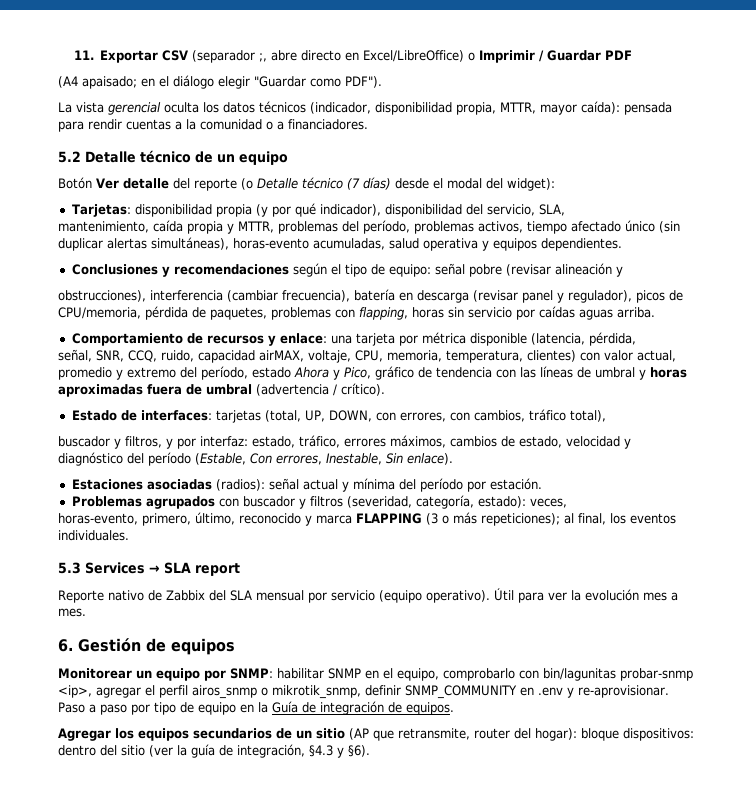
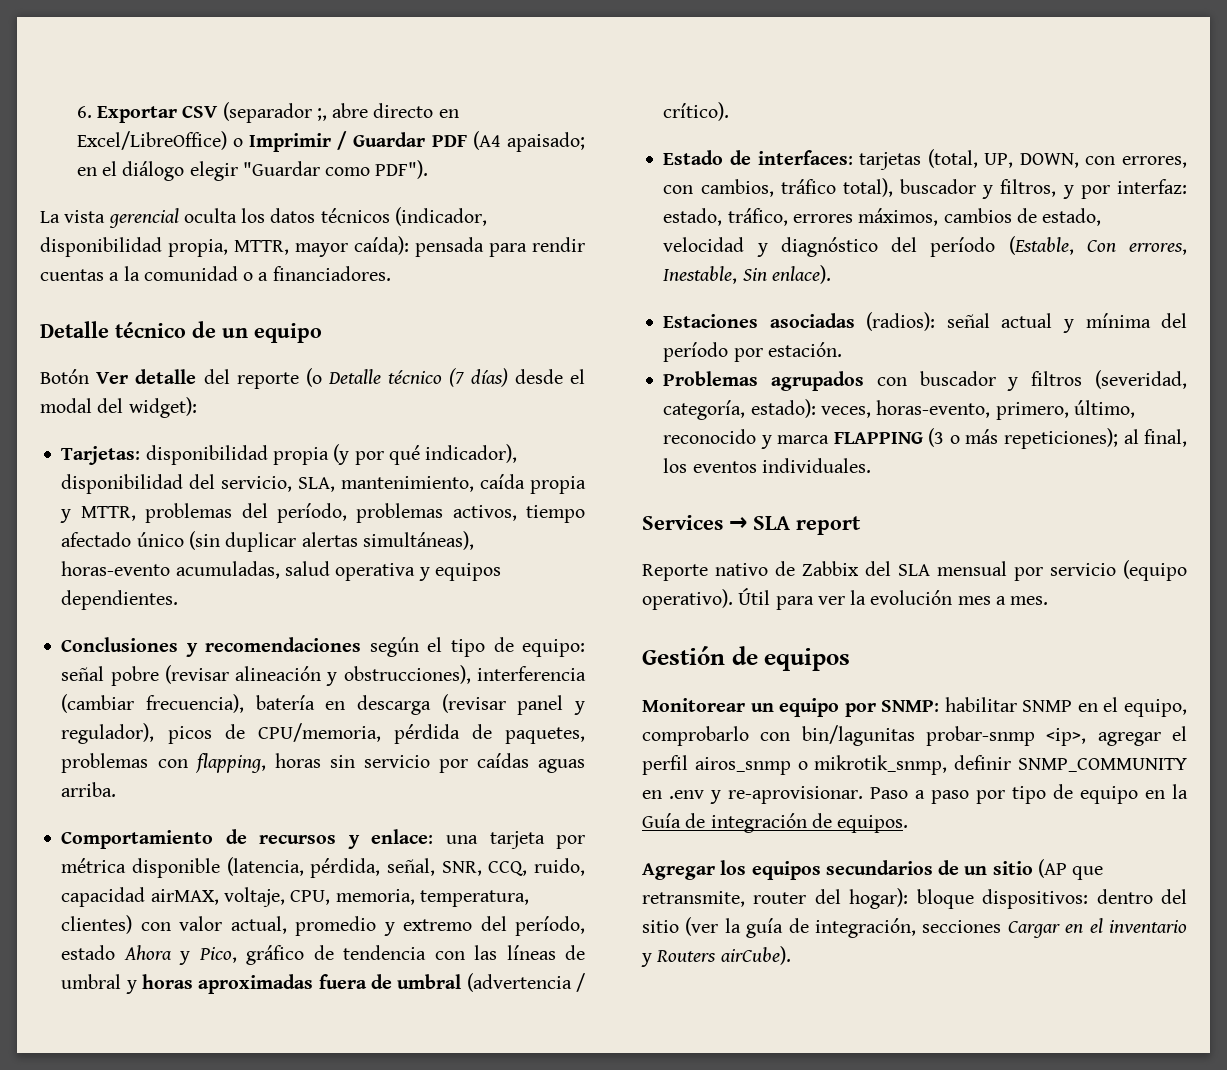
- 11. Exportar CSV (separador ;, abre directo en Excel/LibreOffice) o Imprimir / Guardar PDF
- (A4 apaisado; en el diálogo elegir "Guardar como PDF").
+ 6. Exportar CSV (separador ;, abre directo en Excel/LibreOffice) o Imprimir / Guardar PDF (A4 apaisado; en el diálogo elegir "Guardar como PDF").
- 5.2 Detalle técnico de un equipo
+ Detalle técnico de un equipo
- Tarjetas: disponibilidad propia (y por qué indicador), disponibilidad del servicio, SLA,
- mantenimiento, caída propia y MTTR, problemas del período, problemas activos, tiempo afectado único (sin duplicar alertas simultáneas), horas-evento acumuladas, salud operativa y equipos dependientes.
+ Tarjetas: disponibilidad propia (y por qué indicador), disponibilidad del servicio, SLA, mantenimiento, caída propia y MTTR, problemas del período, problemas activos, tiempo afectado único (sin duplicar alertas simultáneas), horas-evento acumuladas, salud operativa y equipos dependientes.
- Conclusiones y recomendaciones según el tipo de equipo: señal pobre (revisar alineación y
- obstrucciones), interferencia (cambiar frecuencia), batería en descarga (revisar panel y regulador), picos de CPU/memoria, pérdida de paquetes, problemas con flapping, horas sin servicio por caídas aguas arriba.
+ Conclusiones y recomendaciones según el tipo de equipo: señal pobre (revisar alineación y obstrucciones), interferencia (cambiar frecuencia), batería en descarga (revisar panel y regulador), picos de CPU/memoria, pérdida de paquetes, problemas con flapping, horas sin servicio por caídas aguas arriba.
- Comportamiento de recursos y enlace: una tarjeta por métrica disponible (latencia, pérdida,
- señal, SNR, CCQ, ruido, capacidad airMAX, voltaje, CPU, memoria, temperatura, clientes) con valor actual, promedio y extremo del período, estado Ahora y Pico, gráfico de tendencia con las líneas de umbral y horas aproximadas fuera de umbral (advertencia / crítico).
+ Comportamiento de recursos y enlace: una tarjeta por métrica disponible (latencia, pérdida, señal, SNR, CCQ, ruido, capacidad airMAX, voltaje, CPU, memoria, temperatura, clientes) con valor actual, promedio y extremo del período, estado Ahora y Pico, gráfico de tendencia con las líneas de umbral y horas aproximadas fuera de umbral (advertencia / crítico).
- Estado de interfaces: tarjetas (total, UP, DOWN, con errores, con cambios, tráfico total),
- buscador y filtros, y por interfaz: estado, tráfico, errores máximos, cambios de estado, velocidad y diagnóstico del período (Estable, Con errores, Inestable, Sin enlace).
+ Estado de interfaces: tarjetas (total, UP, DOWN, con errores, con cambios, tráfico total), buscador y filtros, y por interfaz: estado, tráfico, errores máximos, cambios de estado, velocidad y diagnóstico del período (Estable, Con errores, Inestable, Sin enlace).
- Problemas agrupados con buscador y filtros (severidad, categoría, estado): veces,
- horas-evento, primero, último, reconocido y marca FLAPPING (3 o más repeticiones); al final, los eventos individuales.
+ Problemas agrupados con buscador y filtros (severidad, categoría, estado): veces, horas-evento, primero, último, reconocido y marca FLAPPING (3 o más repeticiones); al final, los eventos individuales.
- 5.3 Services → SLA report
+ Services → SLA report
- 6. Gestión de equipos
+ Gestión de equipos
- Agregar los equipos secundarios de un sitio (AP que retransmite, router del hogar): bloque dispositivos: dentro del sitio (ver la guía de integración, §4.3 y §6).
+ Agregar los equipos secundarios de un sitio (AP que retransmite, router del hogar): bloque dispositivos: dentro del sitio (ver la guía de integración, secciones Cargar en el inventario y Routers airCube).

